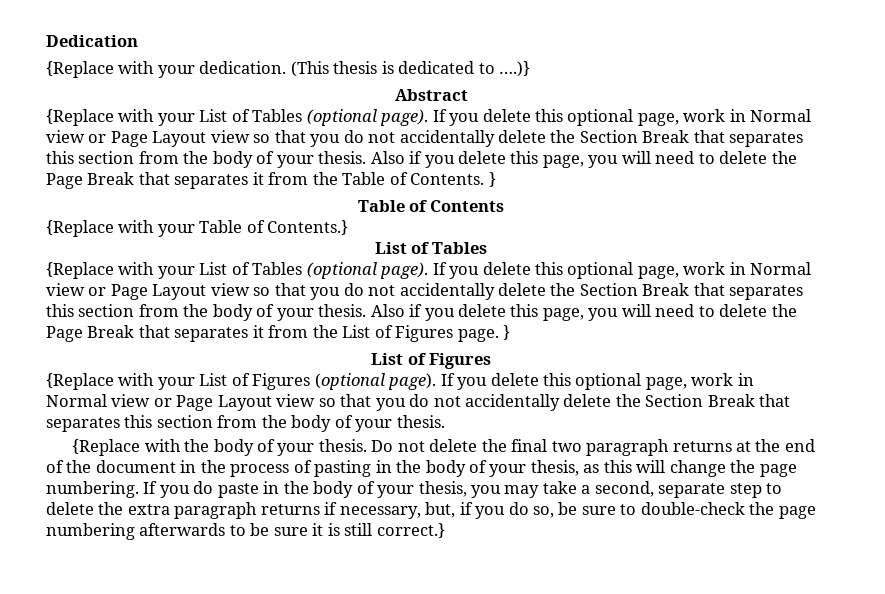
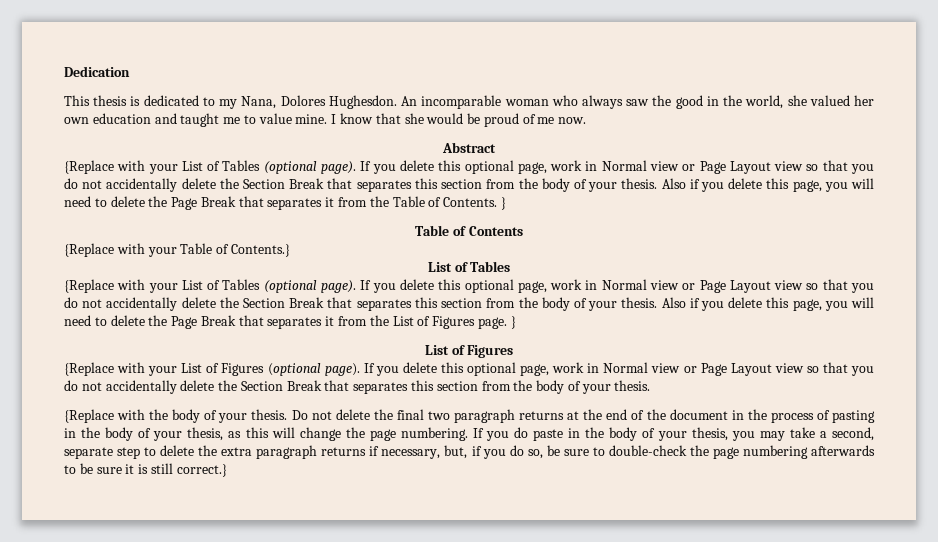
- {Replace with your dedication. (This thesis is dedicated to ….)}
+ This thesis is dedicated to my Nana, Dolores Hughesdon. An incomparable woman who always saw the good in the world, she valued her own education and taught me to value mine. I know that she would be proud of me now.

